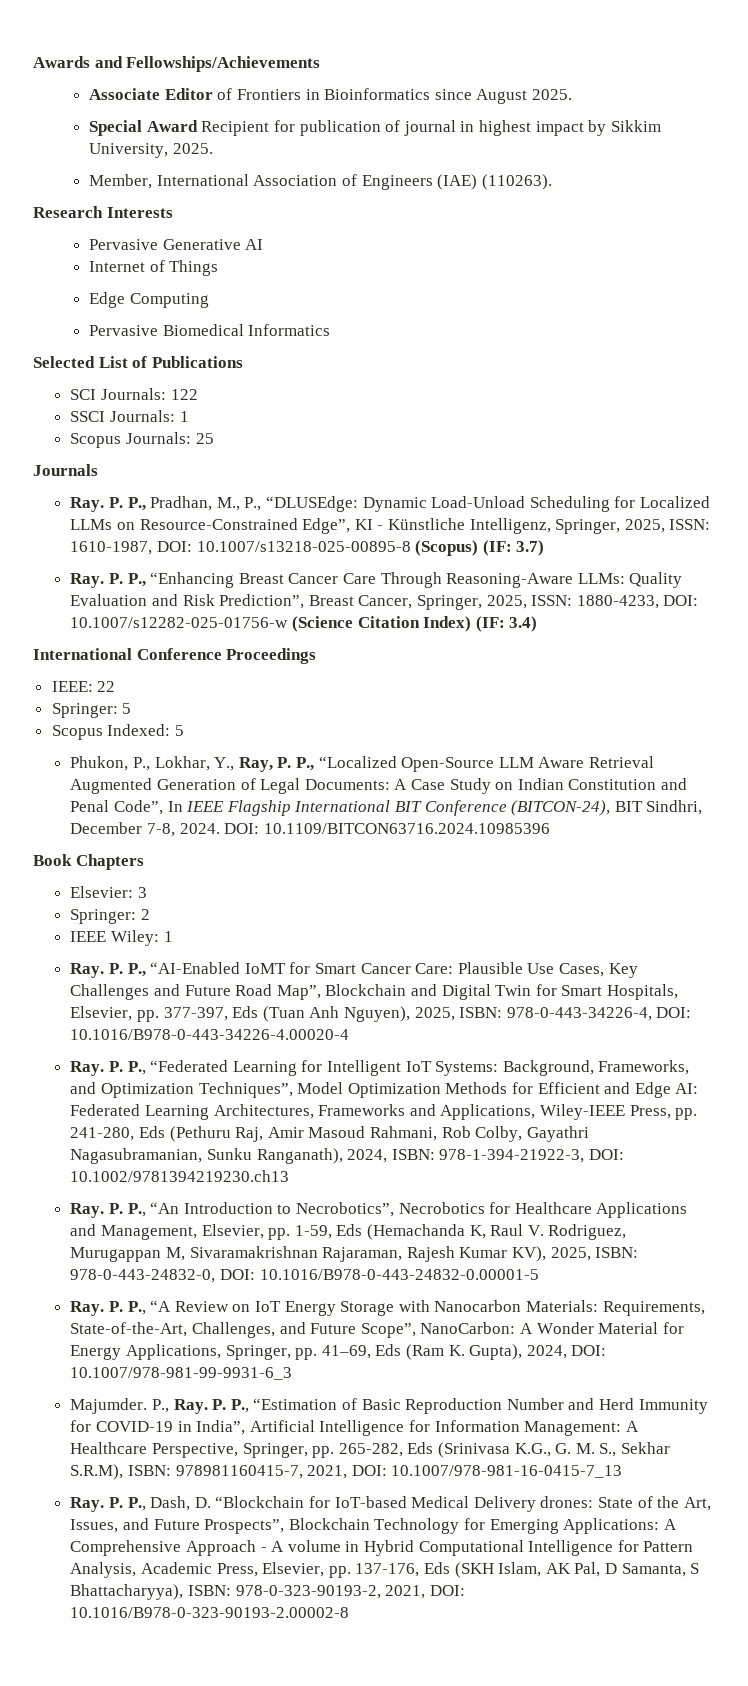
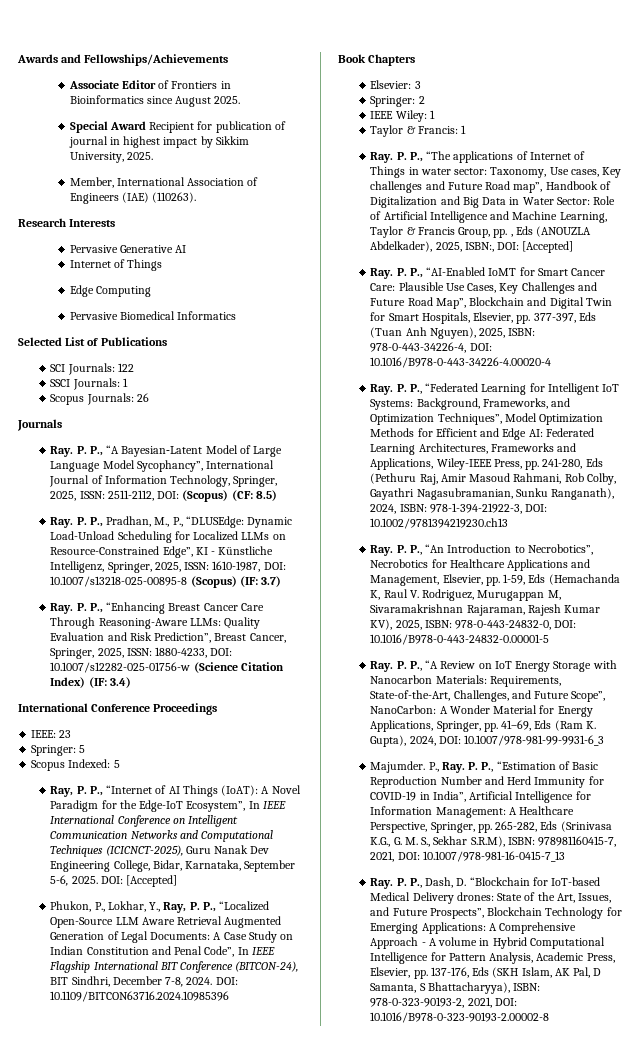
- Scopus Journals: 25
+ Scopus Journals: 26
+ Ray. P. P., “A Bayesian‐Latent Model of Large Language Model Sycophancy”, International Journal of Information Technology, Springer, 2025, ISSN: 2511-2112, DOI: (Scopus) (CF: 8.5)
- IEEE: 22
+ IEEE: 23
+ Ray, P. P., “Internet of AI Things (IoAT): A Novel Paradigm for the Edge-IoT Ecosystem”, In IEEE International Conference on Intelligent Communication Networks and Computational Techniques (ICICNCT-2025), Guru Nanak Dev Engineering College, Bidar, Karnataka, September 5-6, 2025. DOI: [Accepted]
+ Taylor & Francis: 1
+ Ray. P. P., “The applications of Internet of Things in water sector: Taxonomy, Use cases, Key challenges and Future Road map”, Handbook of Digitalization and Big Data in Water Sector: Role of Artificial Intelligence and Machine Learning, Taylor & Francis Group, pp. , Eds (ANOUZLA Abdelkader), 2025, ISBN:, DOI: [Accepted]

